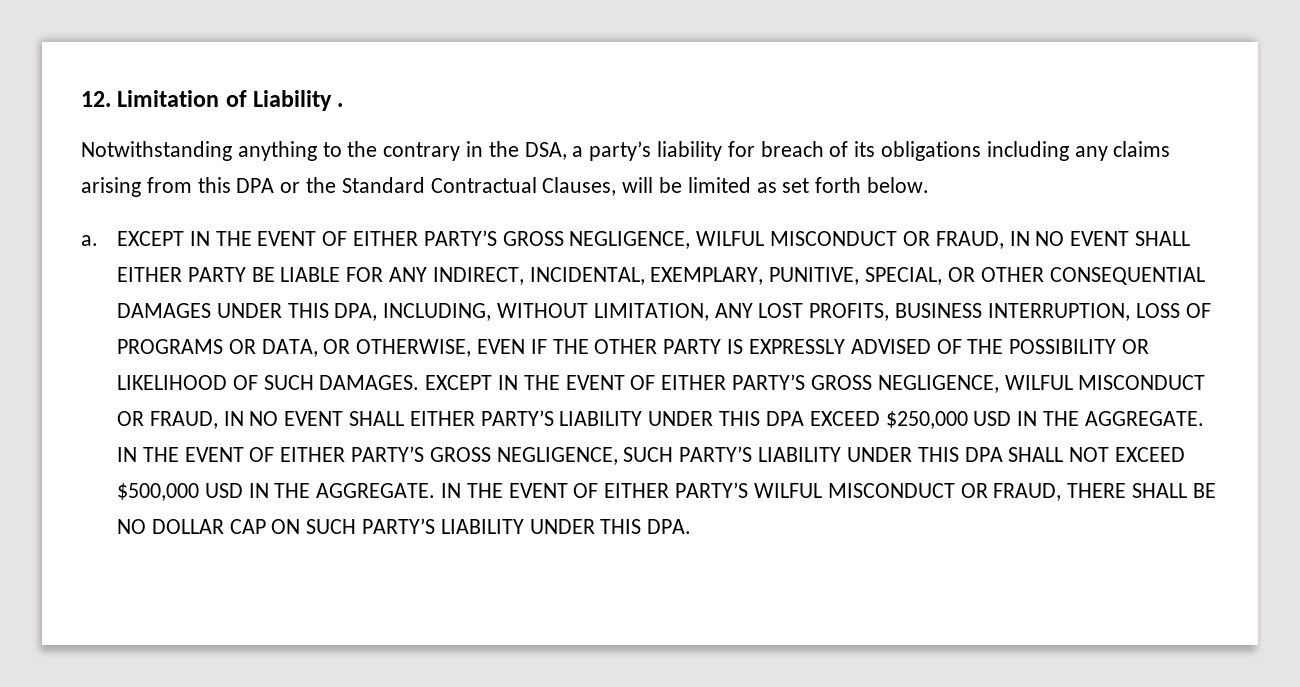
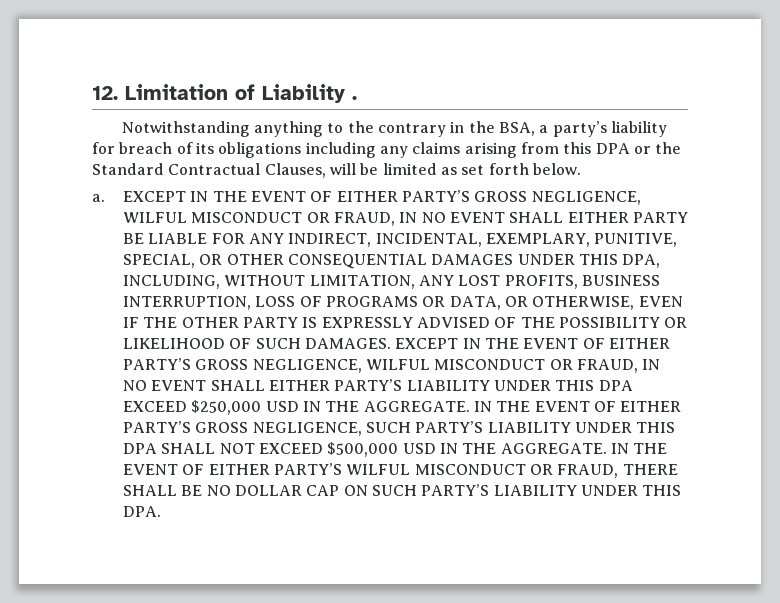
- Notwithstanding anything to the contrary in the DSA, a party’s liability for breach of its obligations including any claims arising from this DPA or the Standard Contractual Clauses, will be limited as set forth below.
+ Notwithstanding anything to the contrary in the BSA, a party’s liability for breach of its obligations including any claims arising from this DPA or the Standard Contractual Clauses, will be limited as set forth below.

